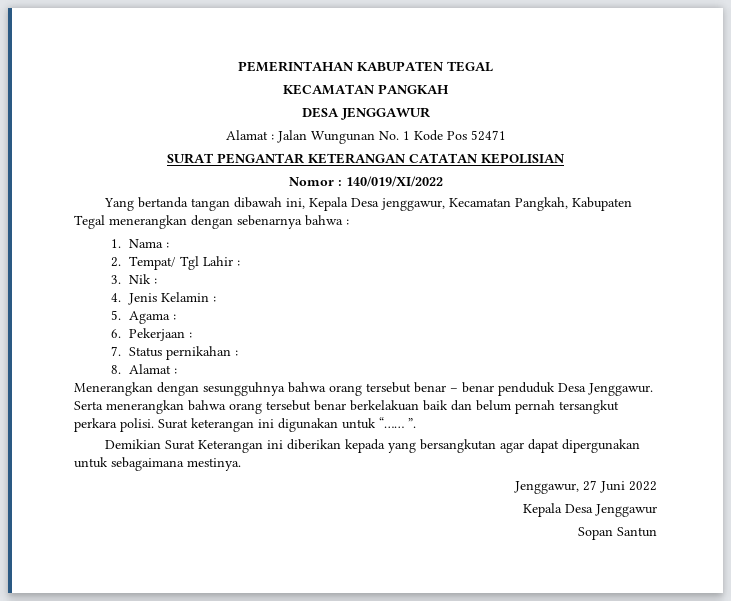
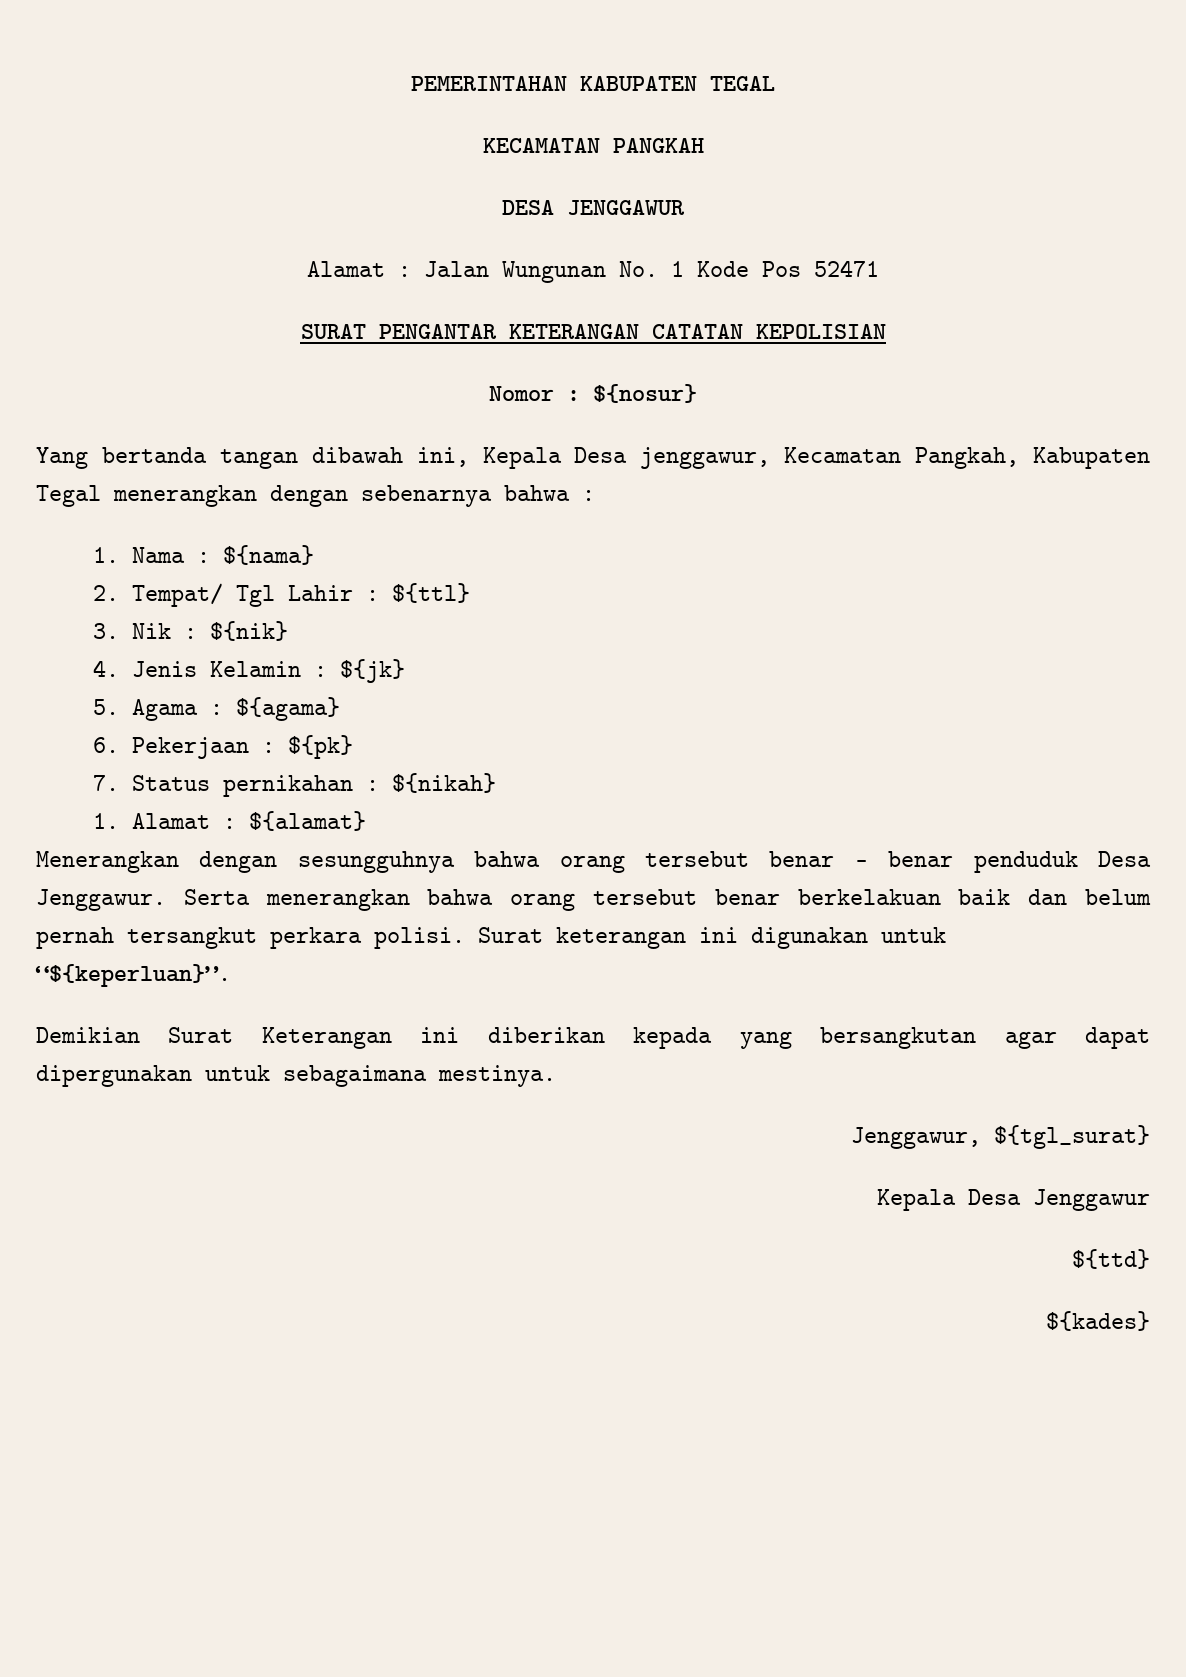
- Nomor : 140/019/XI/2022
+ Nomor : ${nosur}
- 1. Nama :
+ 1. Nama : ${nama}
- 2. Tempat/ Tgl Lahir :
+ 2. Tempat/ Tgl Lahir : ${ttl}
- 3. Nik :
+ 3. Nik : ${nik}
- 4. Jenis Kelamin :
+ 4. Jenis Kelamin : ${jk}
- 5. Agama :
+ 5. Agama : ${agama}
- 6. Pekerjaan :
+ 6. Pekerjaan : ${pk}
- 7. Status pernikahan :
- 8. Alamat :
+ 7. Status pernikahan : ${nikah}
+ 1. Alamat : ${alamat}
- Surat keterangan ini digunakan untuk “…… ”.
+ Surat keterangan ini digunakan untuk “${keperluan}”.
- Jenggawur, 27 Juni 2022
+ Jenggawur, ${tgl_surat}
- Sopan Santun
+ ${ttd}
+ ${kades}

